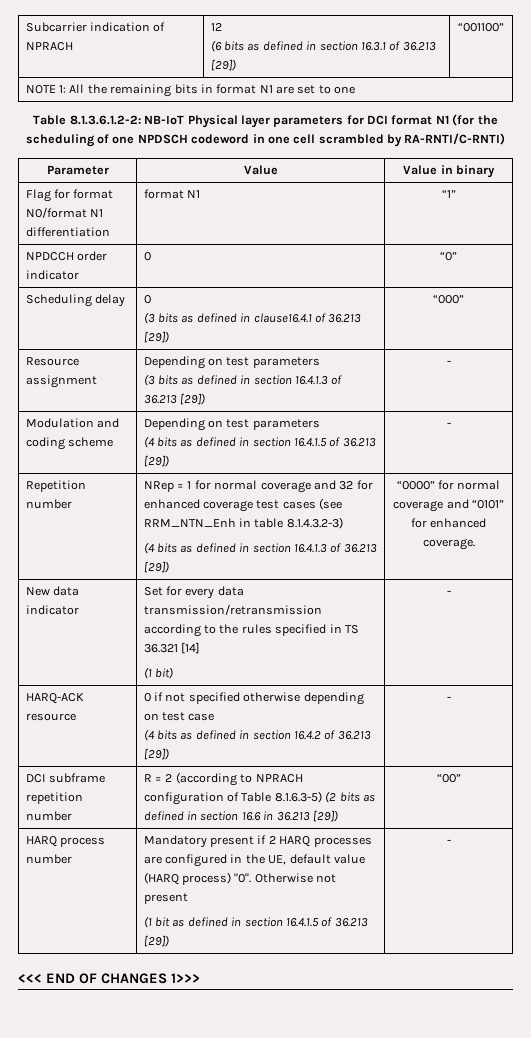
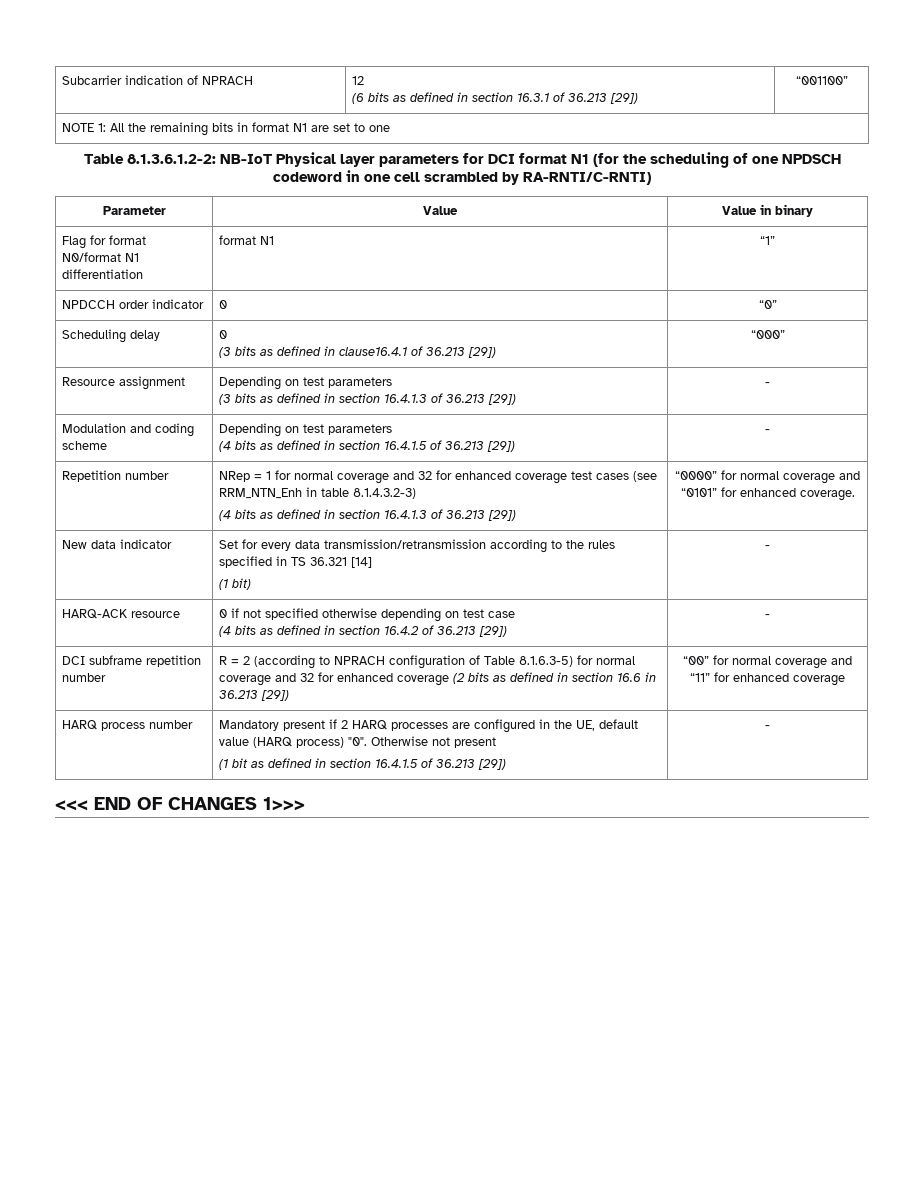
- R = 2 (according to NPRACH configuration of Table 8.1.6.3-5) (2 bits as defined in section 16.6 in 36.213 [29])
+ R = 2 (according to NPRACH configuration of Table 8.1.6.3-5) for normal coverage and 32 for enhanced coverage (2 bits as defined in section 16.6 in 36.213 [29])
- “00”
+ “00” for normal coverage and “11” for enhanced coverage

